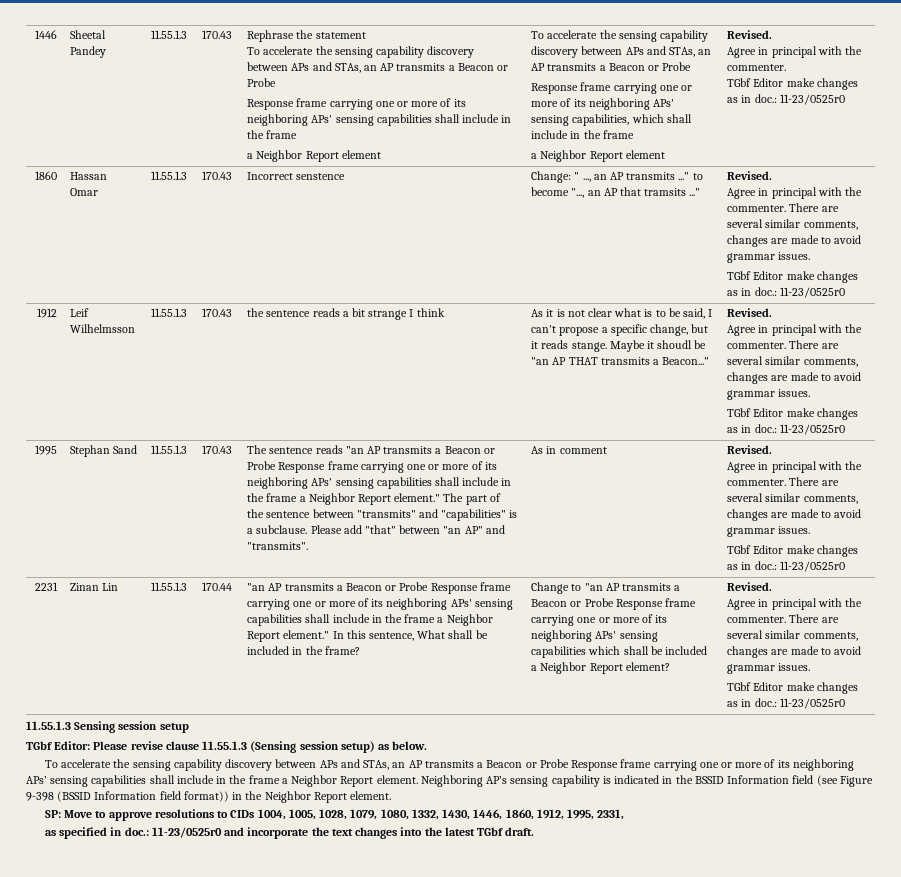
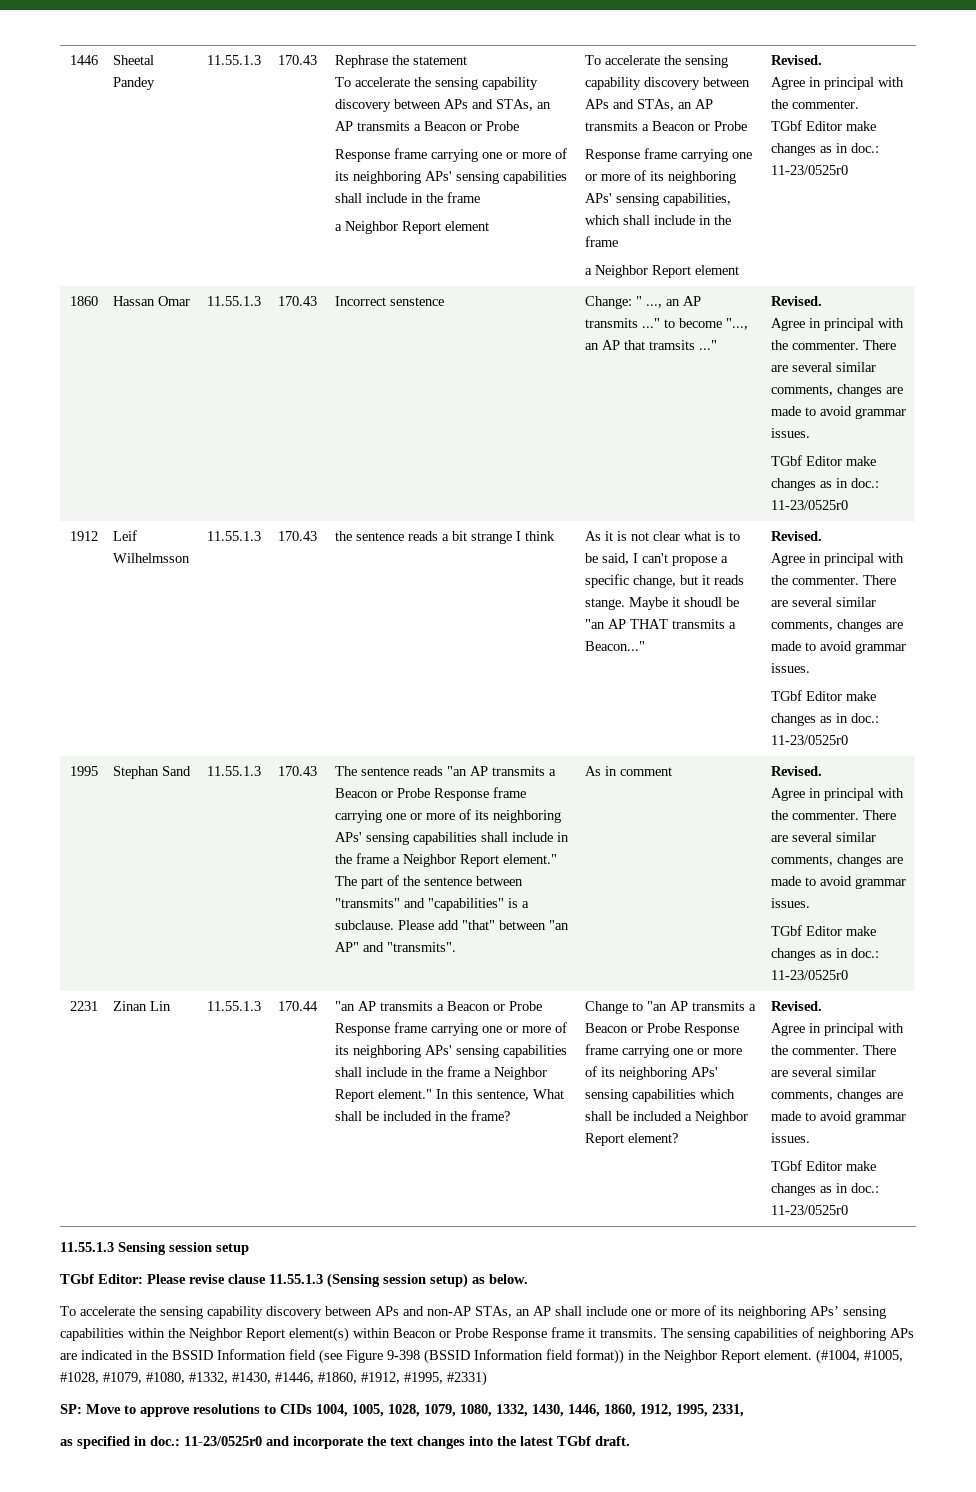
- To accelerate the sensing capability discovery between APs and STAs, an AP transmits a Beacon or Probe Response frame carrying one or more of its neighboring APs’ sensing capabilities shall include in the frame a Neighbor Report element. Neighboring AP’s sensing capability is indicated in the BSSID Information field (see Figure 9-398 (BSSID Information field format)) in the Neighbor Report element.
+ To accelerate the sensing capability discovery between APs and non-AP STAs, an AP shall include one or more of its neighboring APs’ sensing capabilities within the Neighbor Report element(s) within Beacon or Probe Response frame it transmits. The sensing capabilities of neighboring APs are indicated in the BSSID Information field (see Figure 9-398 (BSSID Information field format)) in the Neighbor Report element. (#1004, #1005, #1028, #1079, #1080, #1332, #1430, #1446, #1860, #1912, #1995, #2331)

